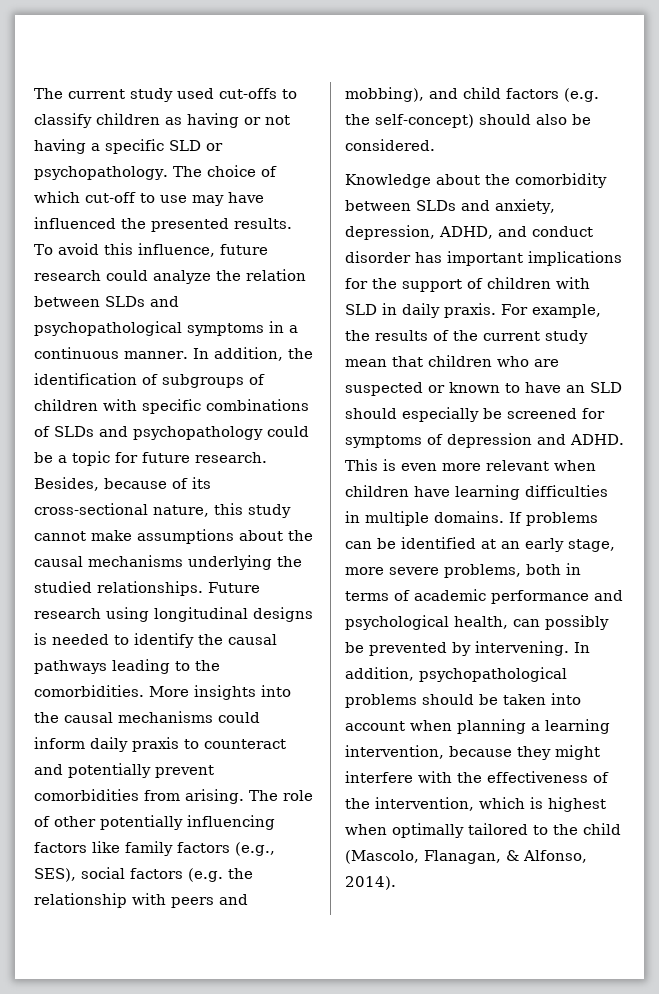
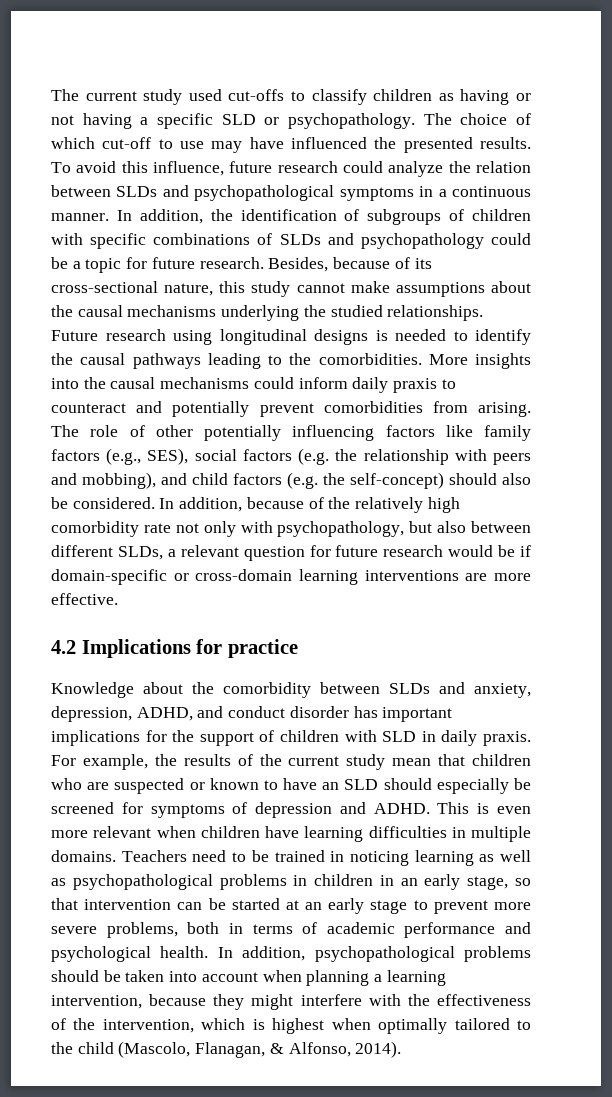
+ In addition, because of the relatively high comorbidity rate not only with psychopathology, but also between different SLDs, a relevant question for future research would be if domain-specific or cross-domain learning interventions are more effective.
+ 4.2 Implications for practice
- If problems can be identified at an early stage, more severe problems, both in terms of academic performance and psychological health, can possibly be prevented by intervening.
+ Teachers need to be trained in noticing learning as well as psychopathological problems in children in an early stage, so that intervention can be started at an early stage to prevent more severe problems, both in terms of academic performance and psychological health.

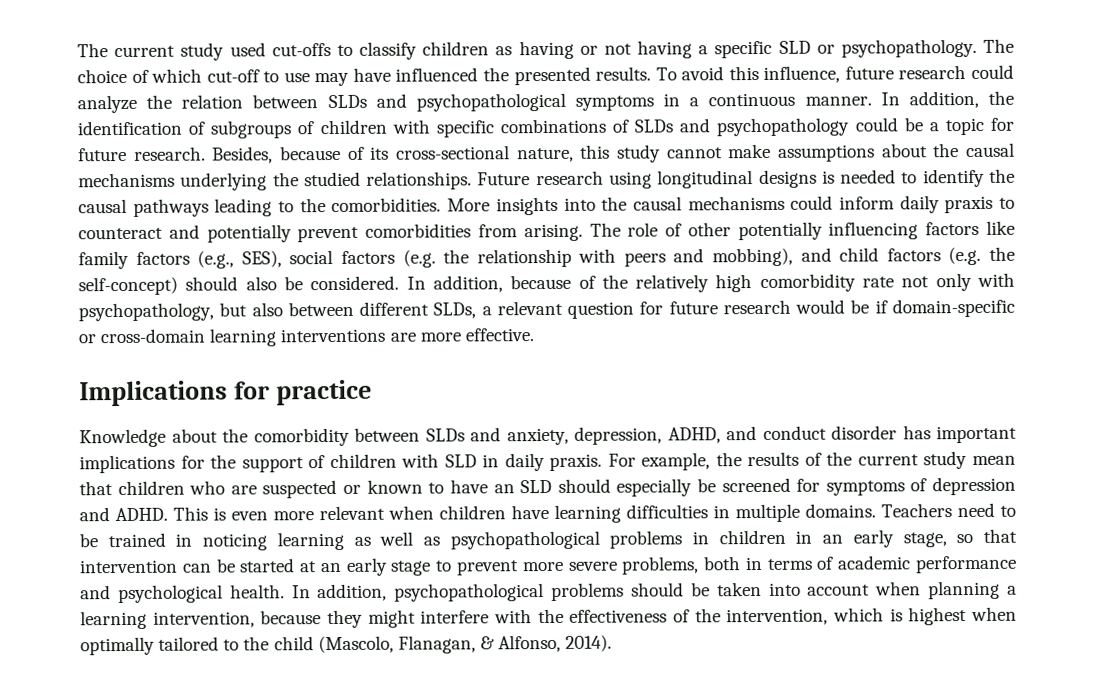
- 4.2 Implications for practice
+ Implications for practice

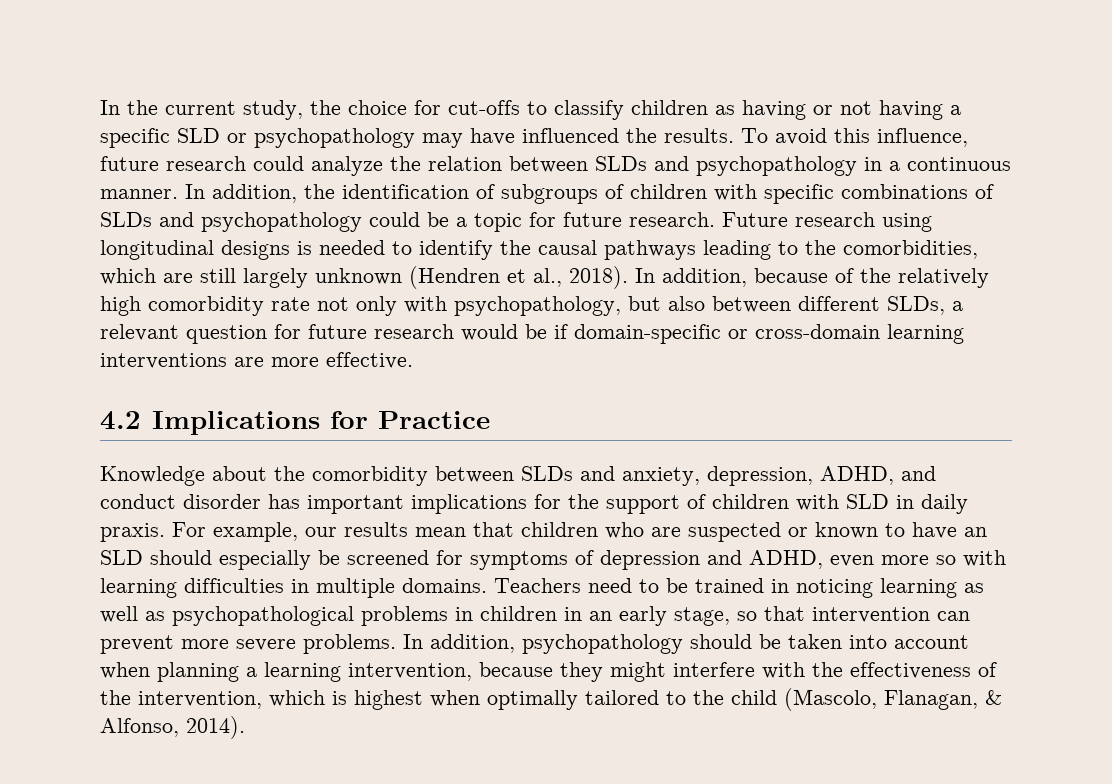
- The current study used cut-offs to classify children as having or not having a specific SLD or psychopathology. The choice of which cut-off to use may have influenced the presented results.
+ In the current study, the choice for cut-offs to classify children as having or not having a specific SLD or psychopathology may have influenced the results.
- To avoid this influence, future research could analyze the relation between SLDs and psychopathological symptoms in a continuous manner.
+ To avoid this influence, future research could analyze the relation between SLDs and psychopathology in a continuous manner.
- Besides, because of its cross-sectional nature, this study cannot make assumptions about the causal mechanisms underlying the studied relationships.
- Future research using longitudinal designs is needed to identify the causal pathways leading to the comorbidities. More insights into the causal mechanisms could inform daily praxis to counteract and potentially prevent comorbidities from arising. The role of other potentially influencing factors like family factors (e.g., SES), social factors (e.g. the relationship with peers and mobbing), and child factors (e.g. the self-concept) should also be considered.
+ Future research using longitudinal designs is needed to identify the causal pathways leading to the comorbidities, which are still largely unknown (Hendren et al., 2018).
- Implications for practice
+ 4.2 Implications for Practice
- For example, the results of the current study mean that children who are suspected or known to have an SLD should especially be screened for symptoms of depression and ADHD. This is even more relevant when children have learning difficulties in multiple domains.
+ For example, our results mean that children who are suspected or known to have an SLD should especially be screened for symptoms of depression and ADHD, even more so with learning difficulties in multiple domains.
- Teachers need to be trained in noticing learning as well as psychopathological problems in children in an early stage, so that intervention can be started at an early stage to prevent more severe problems, both in terms of academic performance and psychological health. In addition, psychopathological problems should be taken into account when planning a learning intervention, because they might interfere with the effectiveness of the intervention, which is highest when optimally tailored to the child (Mascolo, Flanagan, & Alfonso, 2014).
+ Teachers need to be trained in noticing learning as well as psychopathological problems in children in an early stage, so that intervention can prevent more severe problems. In addition, psychopathology should be taken into account when planning a learning intervention, because they might interfere with the effectiveness of the intervention, which is highest when optimally tailored to the child (Mascolo, Flanagan, & Alfonso, 2014).

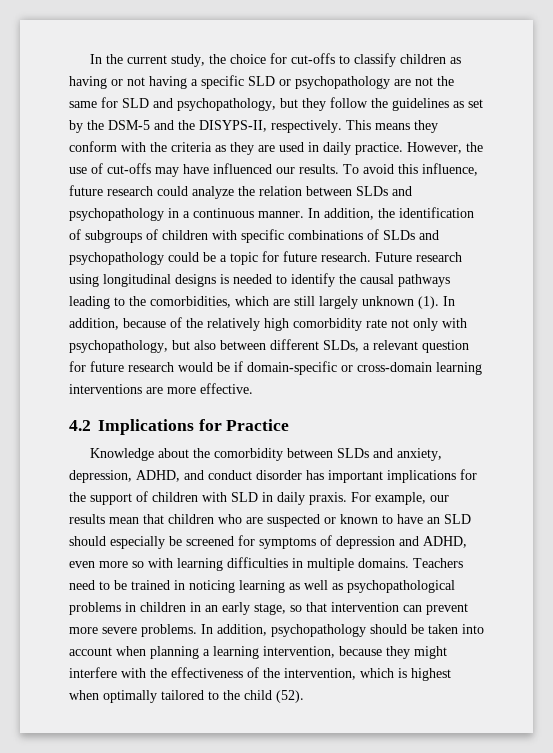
- In the current study, the choice for cut-offs to classify children as having or not having a specific SLD or psychopathology may have influenced the results.
+ In the current study, the choice for cut-offs to classify children as having or not having a specific SLD or psychopathology are not the same for SLD and psychopathology, but they follow the guidelines as set by the DSM-5 and the DISYPS-II, respectively. This means they conform with the criteria as they are used in daily practice. However, the use of cut-offs may have influenced our results.
- Future research using longitudinal designs is needed to identify the causal pathways leading to the comorbidities, which are still largely unknown (Hendren et al., 2018).
+ Future research using longitudinal designs is needed to identify the causal pathways leading to the comorbidities, which are still largely unknown (1).
- In addition, psychopathology should be taken into account when planning a learning intervention, because they might interfere with the effectiveness of the intervention, which is highest when optimally tailored to the child (Mascolo, Flanagan, & Alfonso, 2014).
+ In addition, psychopathology should be taken into account when planning a learning intervention, because they might interfere with the effectiveness of the intervention, which is highest when optimally tailored to the child (52).

